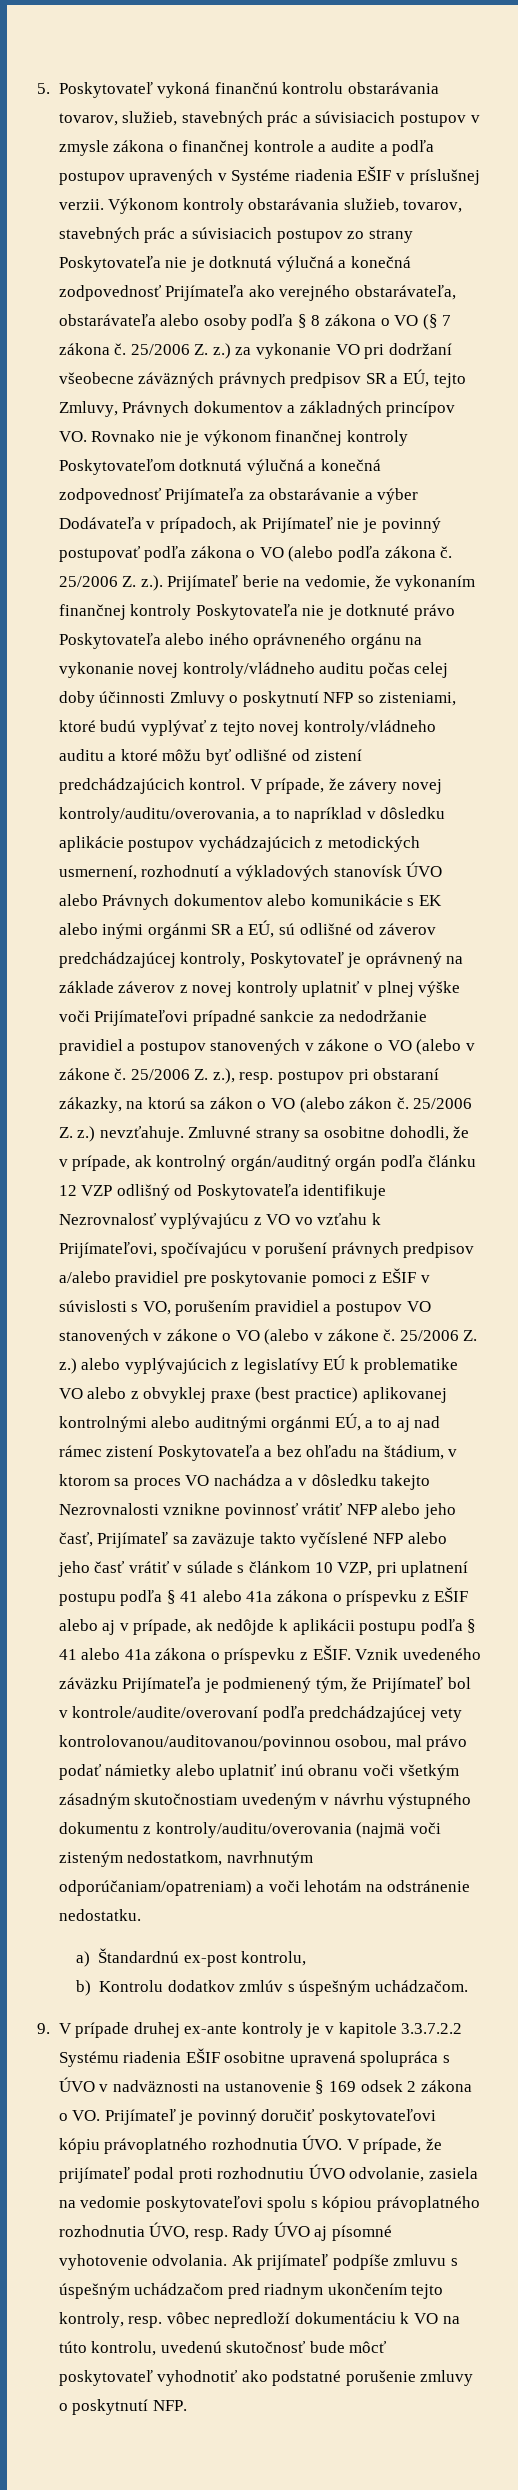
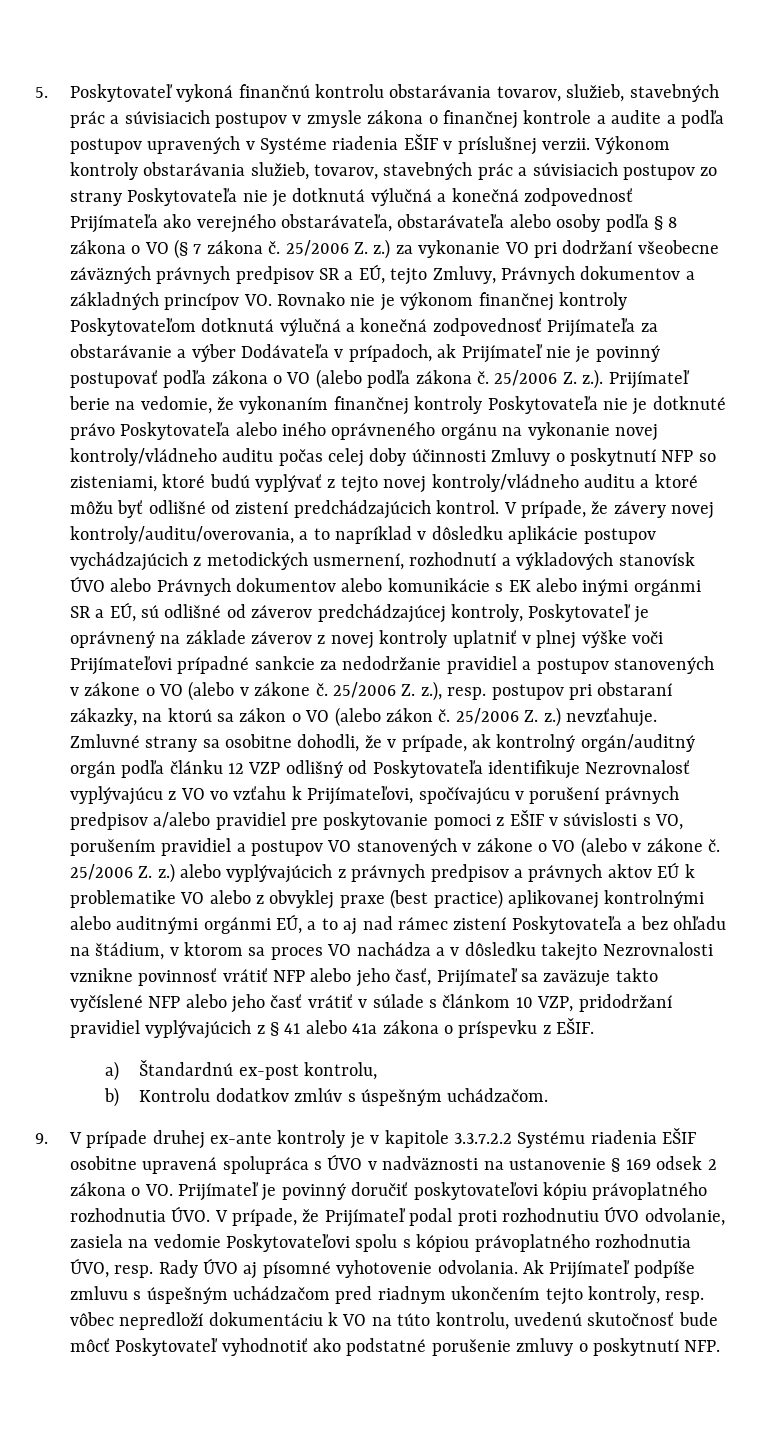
- 25/2006 Z. z.) alebo vyplývajúcich z legislatívy EÚ k problematike VO alebo z obvyklej praxe (best practice) aplikovanej kontrolnými alebo auditnými orgánmi EÚ, a to aj nad rámec zistení Poskytovateľa a bez ohľadu na štádium, v ktorom sa proces VO nachádza a v dôsledku takejto Nezrovnalosti vznikne povinnosť vrátiť NFP alebo jeho časť, Prijímateľ sa zaväzuje takto vyčíslené NFP alebo jeho časť vrátiť v súlade s článkom 10 VZP, pri uplatnení postupu podľa § 41 alebo 41a zákona o príspevku z EŠIF alebo aj v prípade, ak nedôjde k aplikácii postupu podľa § 41 alebo 41a zákona o príspevku z EŠIF. Vznik uvedeného záväzku Prijímateľa je podmienený tým, že Prijímateľ bol v kontrole/audite/overovaní podľa predchádzajúcej vety kontrolovanou/auditovanou/povinnou osobou, mal právo podať námietky alebo uplatniť inú obranu voči všetkým zásadným skutočnostiam uvedeným v návrhu výstupného dokumentu z kontroly/auditu/overovania (najmä voči zisteným nedostatkom, navrhnutým odporúčaniam/opatreniam) a voči lehotám na odstránenie nedostatku.
+ 25/2006 Z. z.) alebo vyplývajúcich z právnych predpisov a právnych aktov EÚ k problematike VO alebo z obvyklej praxe (best practice) aplikovanej kontrolnými alebo auditnými orgánmi EÚ, a to aj nad rámec zistení Poskytovateľa a bez ohľadu na štádium, v ktorom sa proces VO nachádza a v dôsledku takejto Nezrovnalosti vznikne povinnosť vrátiť NFP alebo jeho časť, Prijímateľ sa zaväzuje takto vyčíslené NFP alebo jeho časť vrátiť v súlade s článkom 10 VZP, pridodržaní pravidiel vyplývajúcich z § 41 alebo 41a zákona o príspevku z EŠIF.
- 9. V prípade druhej ex-ante kontroly je v kapitole 3.3.7.2.2 Systému riadenia EŠIF osobitne upravená spolupráca s ÚVO v nadväznosti na ustanovenie § 169 odsek 2 zákona o VO. Prijímateľ je povinný doručiť poskytovateľovi kópiu právoplatného rozhodnutia ÚVO. V prípade, že prijímateľ podal proti rozhodnutiu ÚVO odvolanie, zasiela na vedomie poskytovateľovi spolu s kópiou právoplatného rozhodnutia ÚVO, resp. Rady ÚVO aj písomné vyhotovenie odvolania.
+ 9. V prípade druhej ex-ante kontroly je v kapitole 3.3.7.2.2 Systému riadenia EŠIF osobitne upravená spolupráca s ÚVO v nadväznosti na ustanovenie § 169 odsek 2 zákona o VO. Prijímateľ je povinný doručiť poskytovateľovi kópiu právoplatného rozhodnutia ÚVO. V prípade, že Prijímateľ podal proti rozhodnutiu ÚVO odvolanie, zasiela na vedomie Poskytovateľovi spolu s kópiou právoplatného rozhodnutia ÚVO, resp. Rady ÚVO aj písomné vyhotovenie odvolania.
- Ak prijímateľ podpíše zmluvu s úspešným uchádzačom pred riadnym ukončením tejto kontroly, resp. vôbec nepredloží dokumentáciu k VO na túto kontrolu, uvedenú skutočnosť bude môcť poskytovateľ vyhodnotiť ako podstatné porušenie zmluvy o poskytnutí NFP.
+ Ak Prijímateľ podpíše zmluvu s úspešným uchádzačom pred riadnym ukončením tejto kontroly, resp. vôbec nepredloží dokumentáciu k VO na túto kontrolu, uvedenú skutočnosť bude môcť Poskytovateľ vyhodnotiť ako podstatné porušenie zmluvy o poskytnutí NFP.

